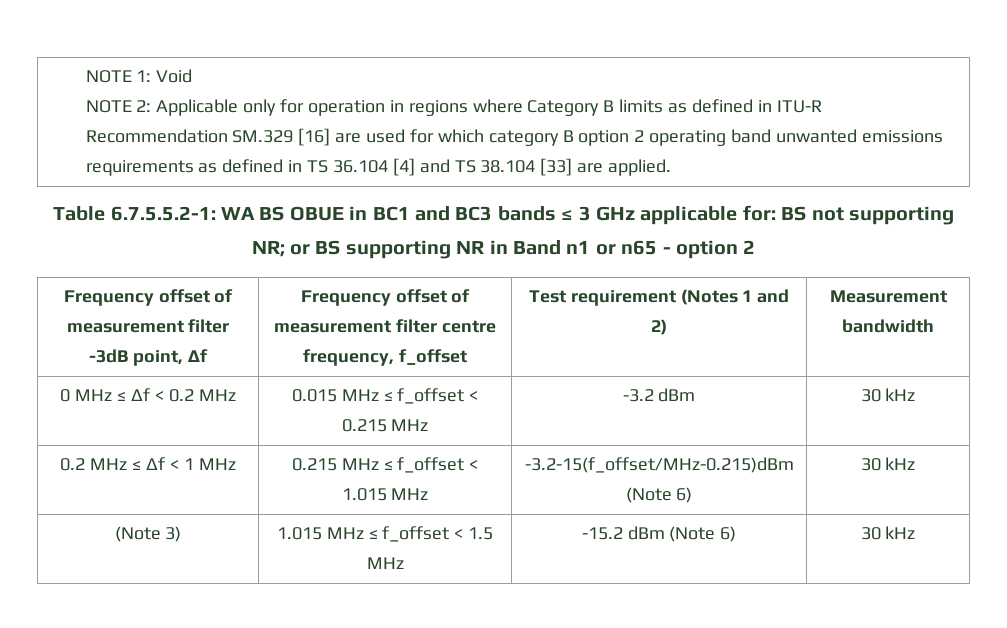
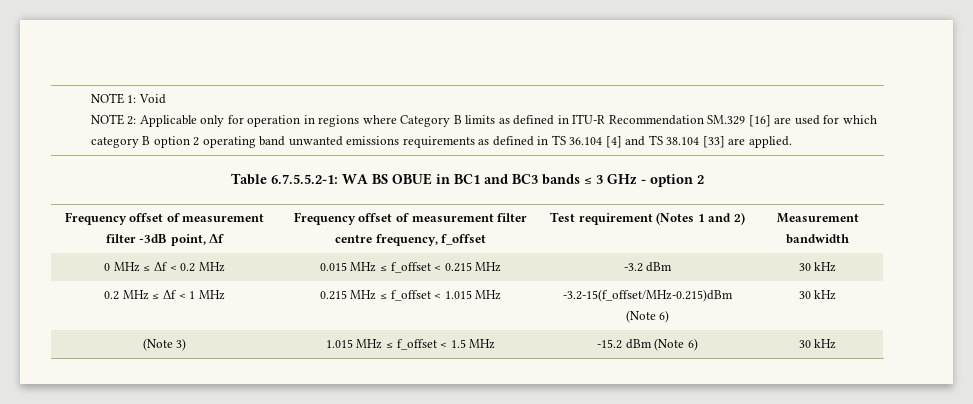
- Table 6.7.5.5.2-1: WA BS OBUE in BC1 and BC3 bands ≤ 3 GHz applicable for: BS not supporting NR; or BS supporting NR in Band n1 or n65 - option 2
+ Table 6.7.5.5.2-1: WA BS OBUE in BC1 and BC3 bands ≤ 3 GHz - option 2

